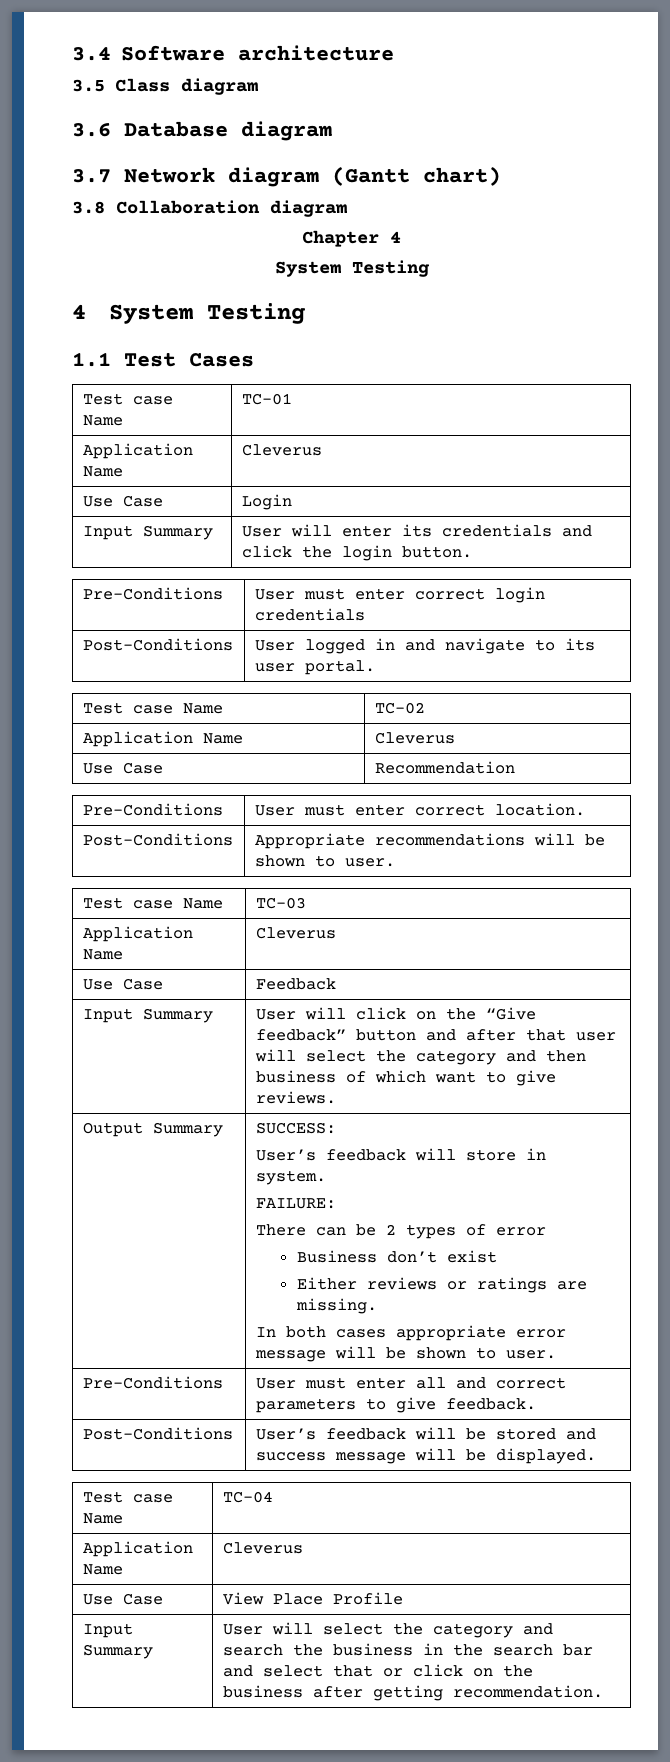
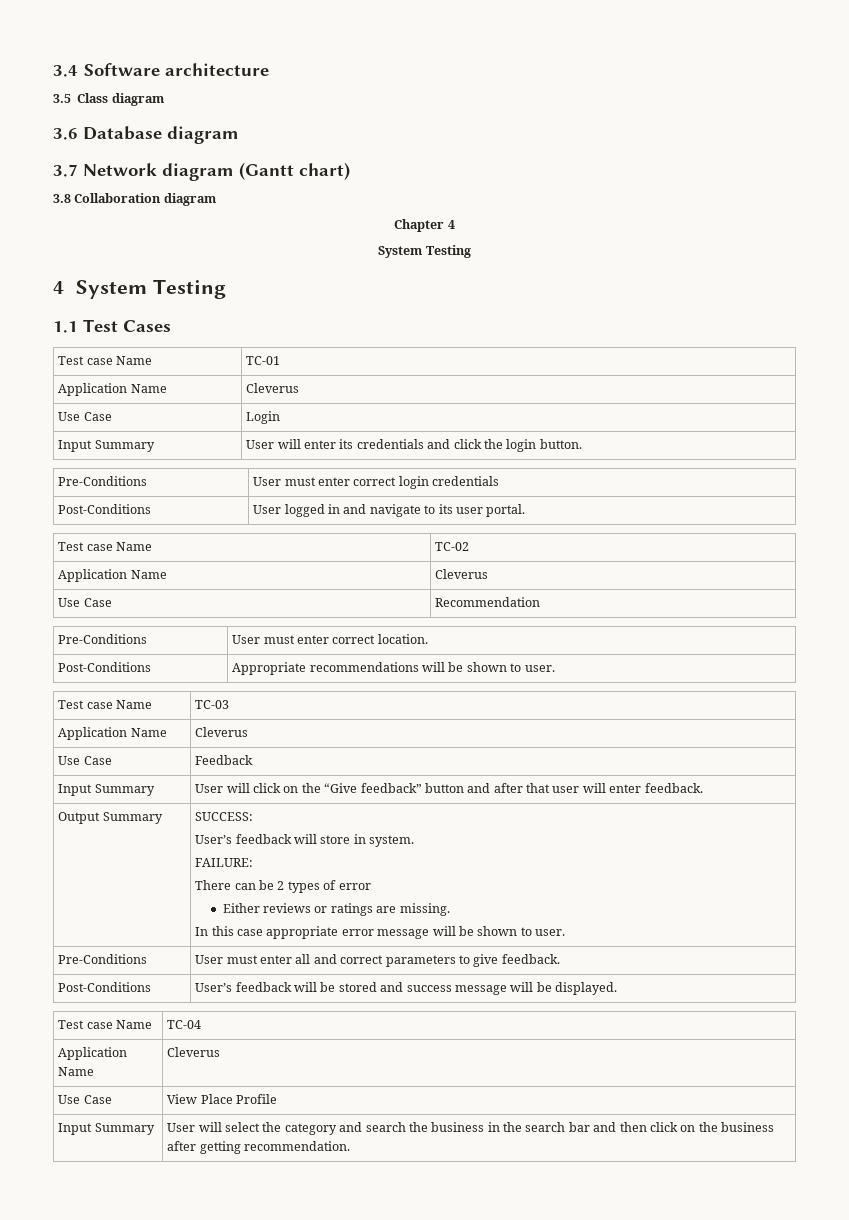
- Input Summary | User will click on the “Give feedback” button and after that user will select the category and then business of which want to give reviews.
+ Input Summary | User will click on the “Give feedback” button and after that user will enter feedback.
  Output Summary | SUCCESS:
  User’s feedback will store in system.
  FAILURE:
  There can be 2 types of error
- Business don’t exist
  Either reviews or ratings are missing.
- In both cases appropriate error message will be shown to user.
+ In this case appropriate error message will be shown to user.
- Input Summary | User will select the category and search the business in the search bar and select that or click on the business after getting recommendation.
+ Input Summary | User will select the category and search the business in the search bar and then click on the business after getting recommendation.

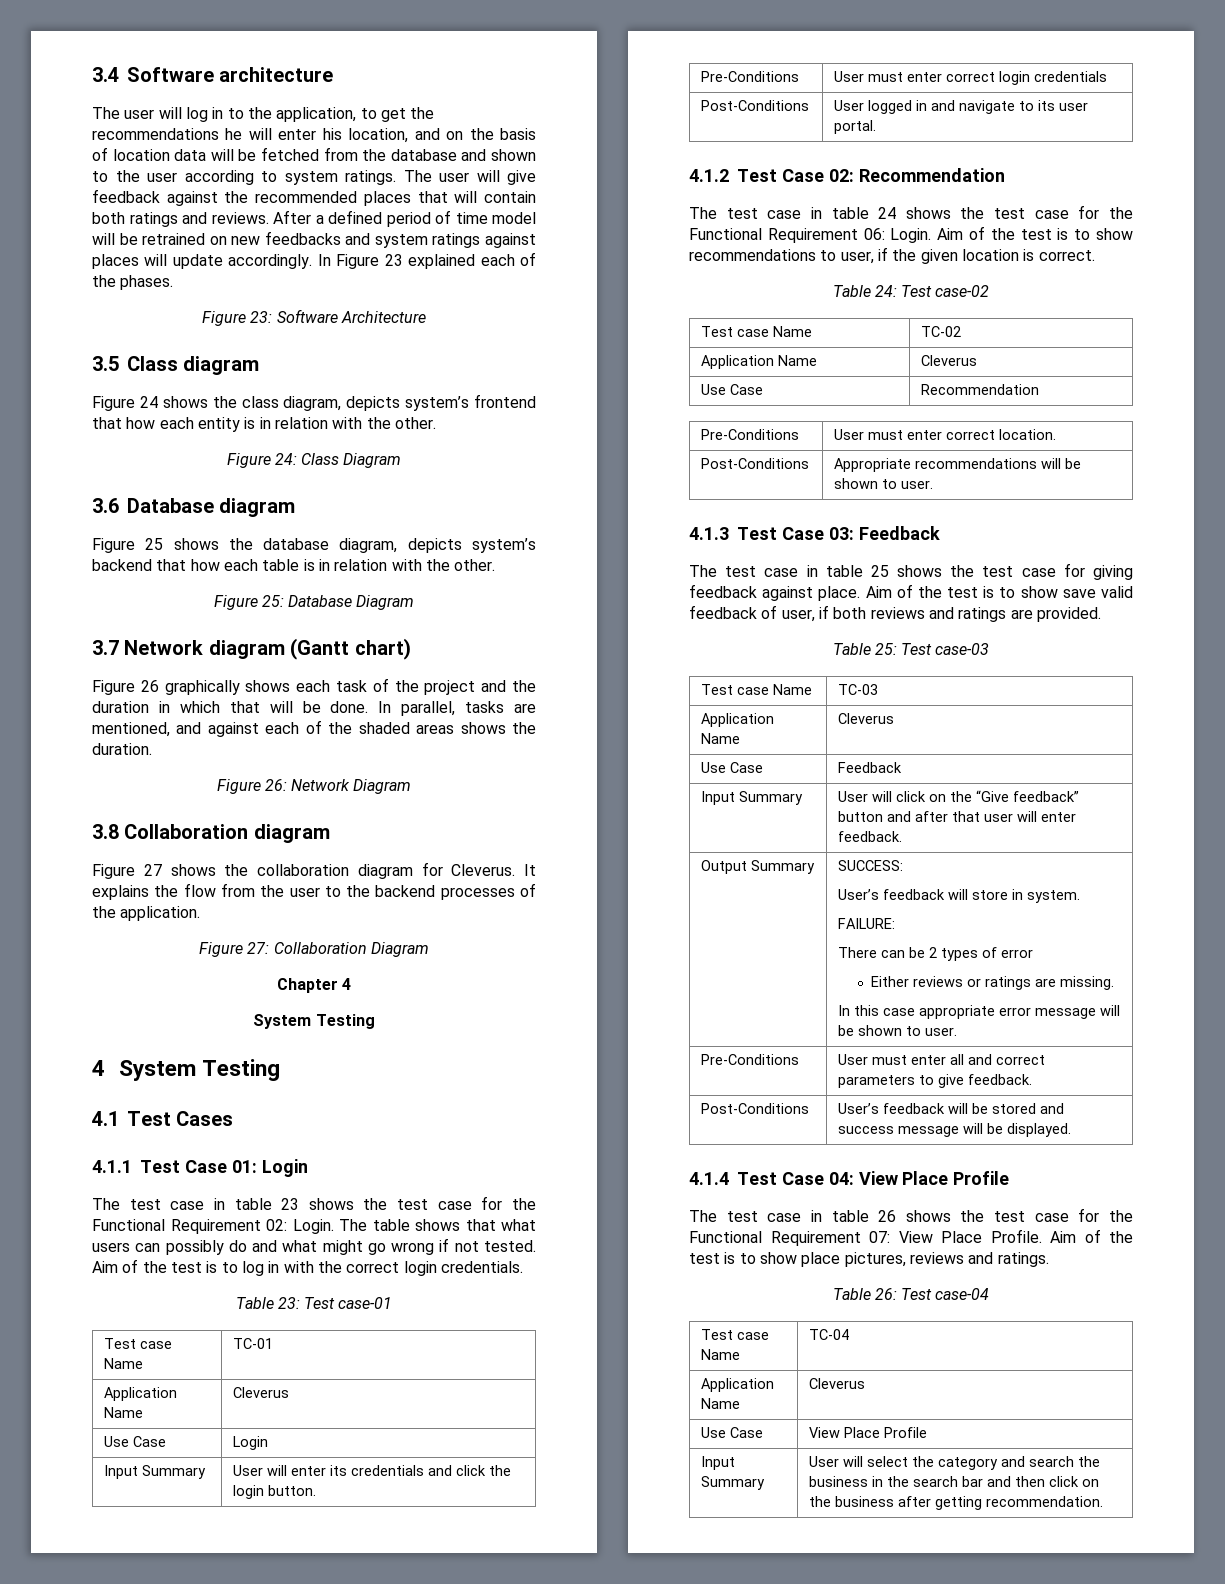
+ The user will log in to the application, to get the recommendations he will enter his location, and on the basis of location data will be fetched from the database and shown to the user according to system ratings. The user will give feedback against the recommended places that will contain both ratings and reviews. After a defined period of time model will be retrained on new feedbacks and system ratings against places will update accordingly. In Figure 23 explained each of the phases.
+ Figure 23: Software Architecture
  3.5 Class diagram
+ Figure 24 shows the class diagram, depicts system’s frontend that how each entity is in relation with the other.
+ Figure 24: Class Diagram
  3.6 Database diagram
+ Figure 25 shows the database diagram, depicts system’s backend that how each table is in relation with the other.
+ Figure 25: Database Diagram
+ Figure 26 graphically shows each task of the project and the duration in which that will be done. In parallel, tasks are mentioned, and against each of the shaded areas shows the duration.
+ Figure 26: Network Diagram
  3.8 Collaboration diagram
+ Figure 27 shows the collaboration diagram for Cleverus. It explains the flow from the user to the backend processes of the application.
+ Figure 27: Collaboration Diagram
- 1.1 Test Cases
+ 4.1 Test Cases
+ 4.1.1 Test Case 01: Login
+ The test case in table 23 shows the test case for the Functional Requirement 02: Login. The table shows that what users can possibly do and what might go wrong if not tested. Aim of the test is to log in with the correct login credentials.
+ Table 23: Test case-01
+ 4.1.2 Test Case 02: Recommendation
+ The test case in table 24 shows the test case for the Functional Requirement 06: Login. Aim of the test is to show recommendations to user, if the given location is correct.
+ Table 24: Test case-02
+ 4.1.3 Test Case 03: Feedback
+ The test case in table 25 shows the test case for giving feedback against place. Aim of the test is to show save valid feedback of user, if both reviews and ratings are provided.
+ Table 25: Test case-03
+ 4.1.4 Test Case 04: View Place Profile
+ The test case in table 26 shows the test case for the Functional Requirement 07: View Place Profile. Aim of the test is to show place pictures, reviews and ratings.
+ Table 26: Test case-04

